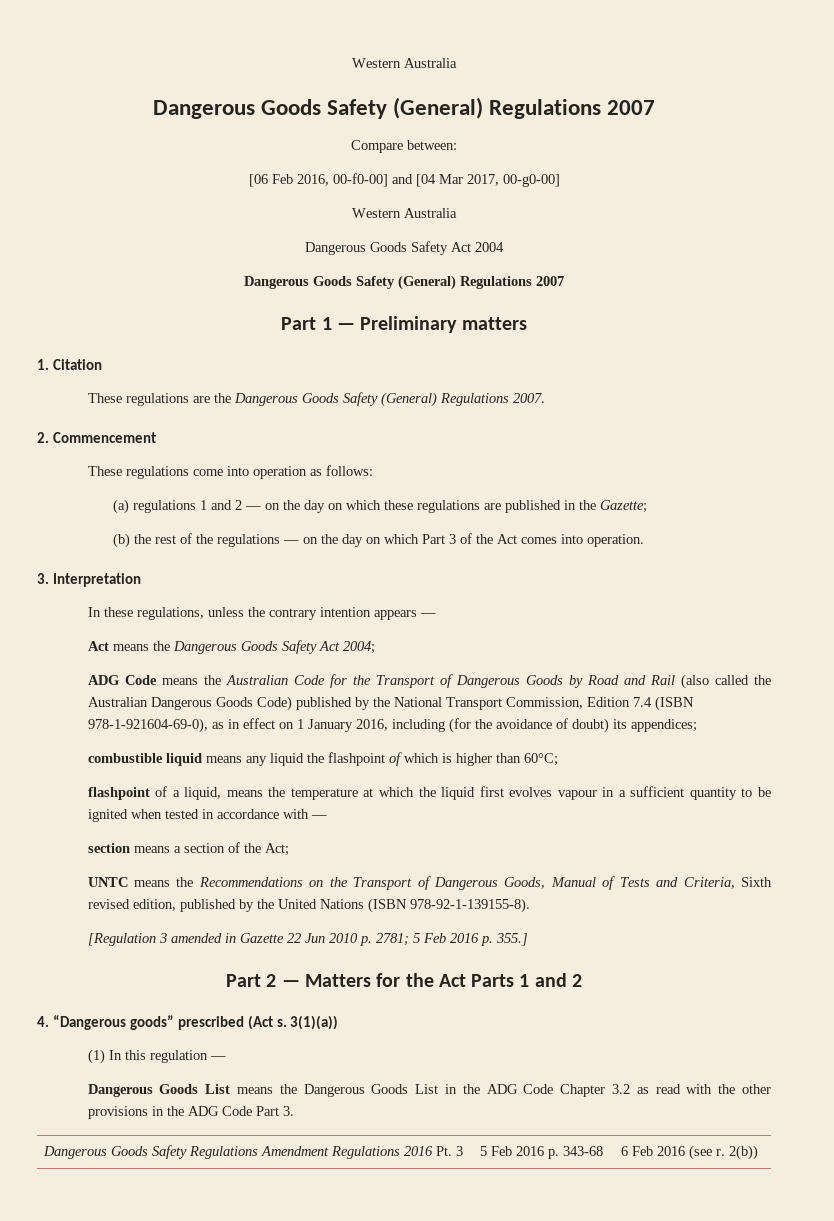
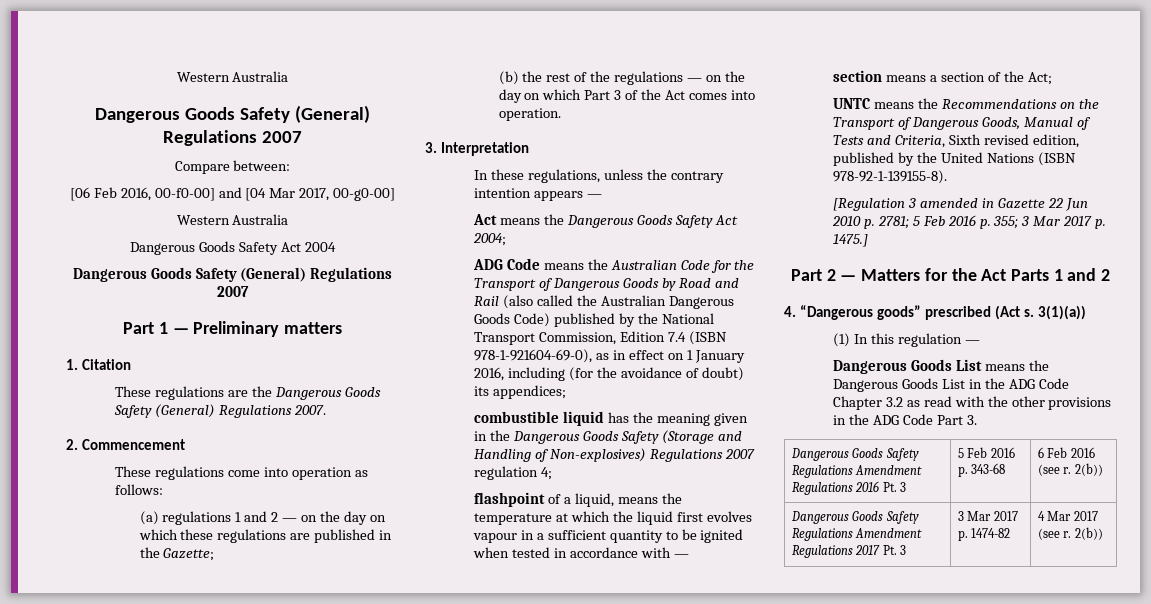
- combustible liquid means any liquid the flashpoint of which is higher than 60°C;
+ combustible liquid has the meaning given in the Dangerous Goods Safety (Storage and Handling of Non-explosives) Regulations 2007 regulation 4;
- [Regulation 3 amended in Gazette 22 Jun 2010 p. 2781; 5 Feb 2016 p. 355.]
+ [Regulation 3 amended in Gazette 22 Jun 2010 p. 2781; 5 Feb 2016 p. 355; 3 Mar 2017 p. 1475.]
+ Dangerous Goods Safety Regulations Amendment Regulations 2017 Pt. 3 | 3 Mar 2017 p. 1474-82 | 4 Mar 2017 (see r. 2(b))

